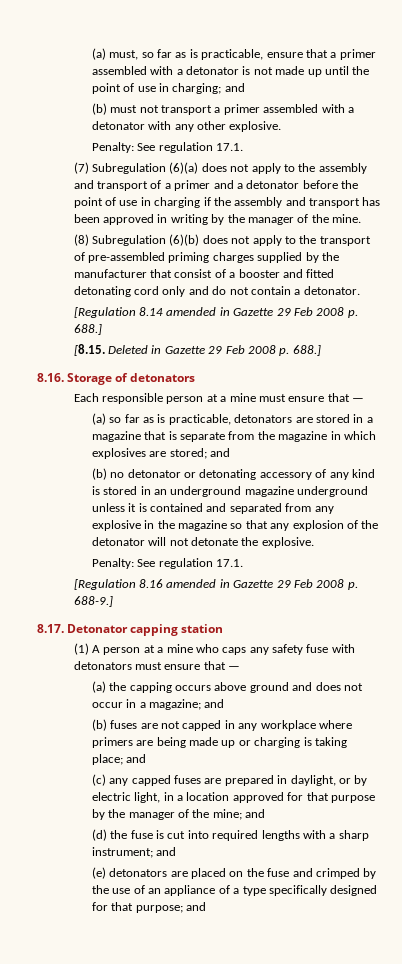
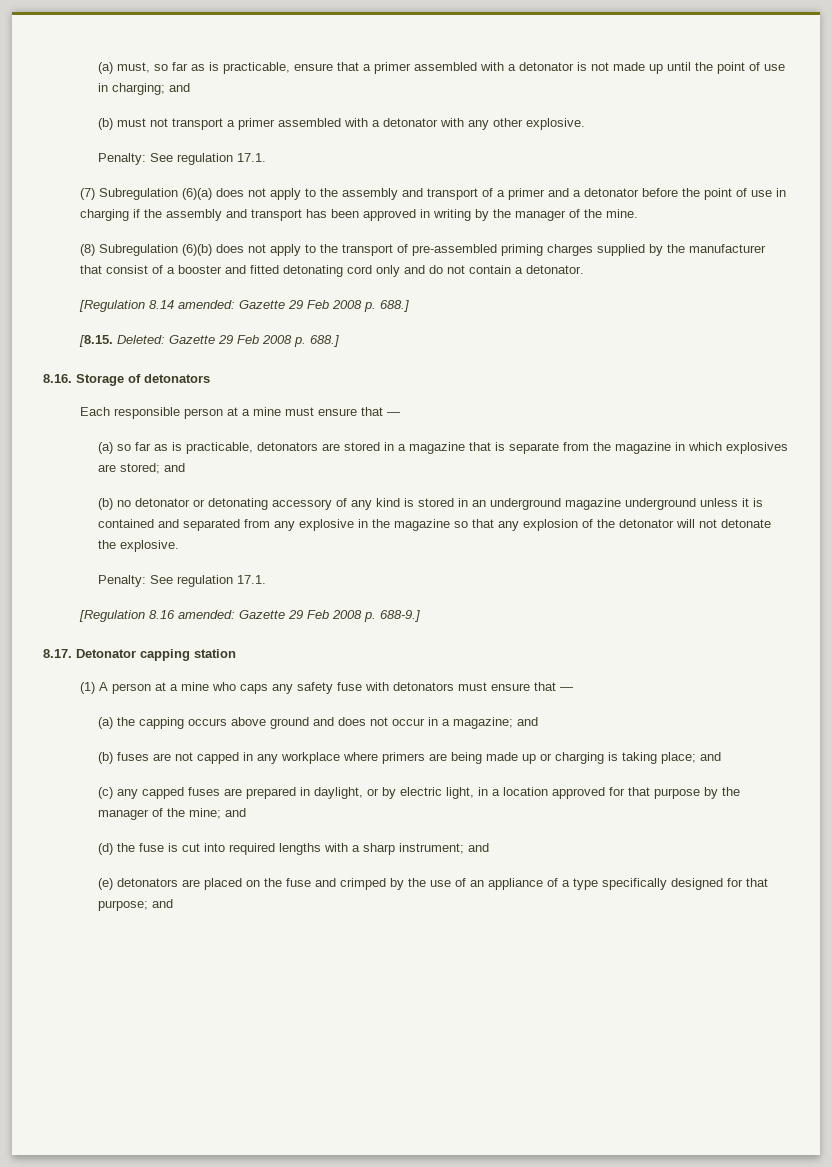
- [Regulation 8.14 amended in Gazette 29 Feb 2008 p. 688.]
+ [Regulation 8.14 amended: Gazette 29 Feb 2008 p. 688.]
- [8.15. Deleted in Gazette 29 Feb 2008 p. 688.]
+ [8.15. Deleted: Gazette 29 Feb 2008 p. 688.]
- [Regulation 8.16 amended in Gazette 29 Feb 2008 p. 688-9.]
+ [Regulation 8.16 amended: Gazette 29 Feb 2008 p. 688-9.]

